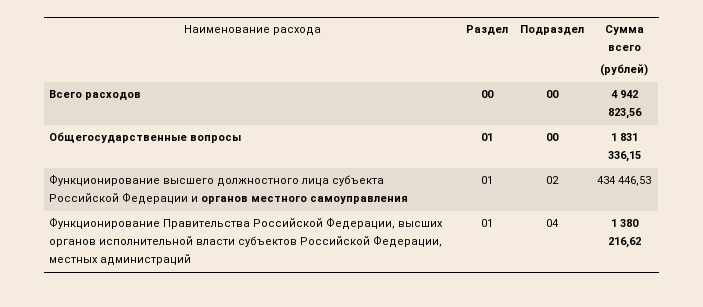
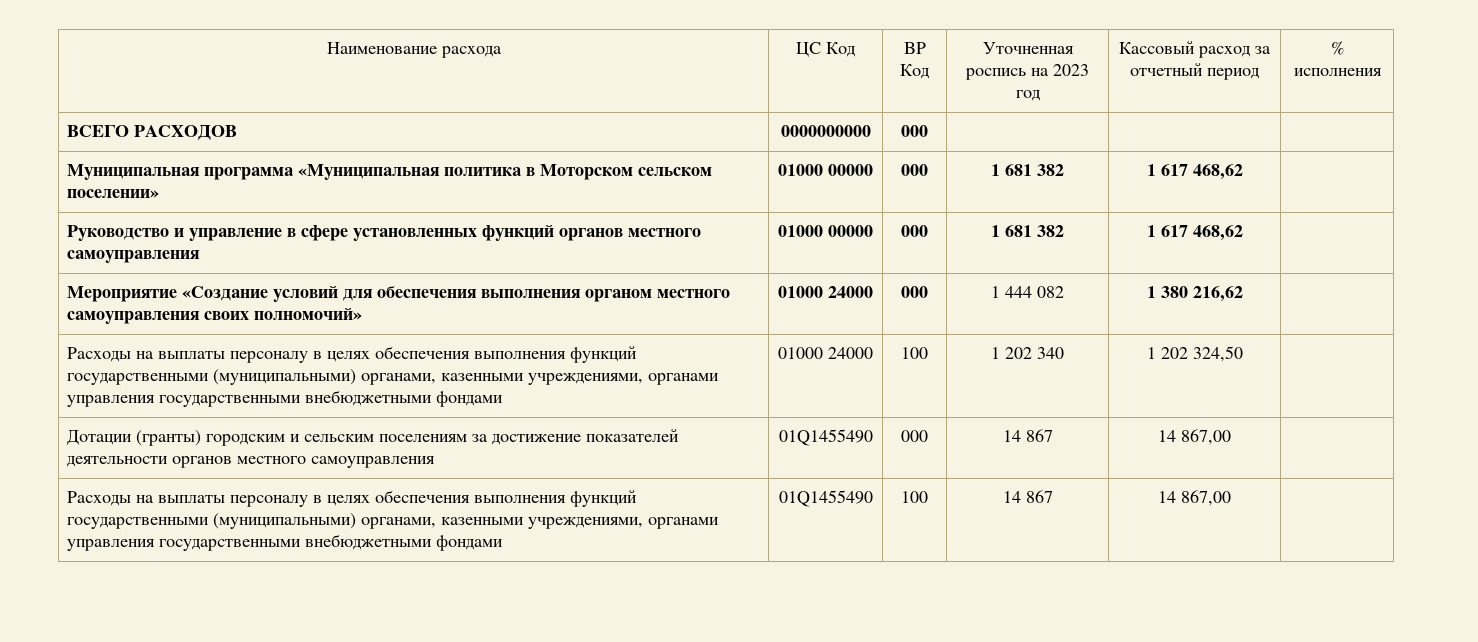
- Наименование расхода | Раздел | Подраздел | Сумма всего
- (рублей)
- Всего расходов | 00 | 00 | 4 942 823,56
- Общегосударственные вопросы | 01 | 00 | 1 831 336,15
- Функционирование высшего должностного лица субъекта Российской Федерации и органов местного самоуправления | 01 | 02 | 434 446,53
- Функционирование Правительства Российской Федерации, высших органов исполнительной власти субъектов Российской Федерации, местных администраций | 01 | 04 | 1 380 216,62
+ Наименование расхода | ЦС Код | ВР Код | Уточненная роспись на 2023 год | Кассовый расход за отчетный период | % исполнения
+ ВСЕГО РАСХОДОВ | 0000000000 | 000 | | |
+ Муниципальная программа «Муниципальная политика в Моторском сельском поселении» | 01000 00000 | 000 | 1 681 382 | 1 617 468,62 |
+ Руководство и управление в сфере установленных функций органов местного самоуправления | 01000 00000 | 000 | 1 681 382 | 1 617 468,62 |
+ Мероприятие «Создание условий для обеспечения выполнения органом местного самоуправления своих полномочий» | 01000 24000 | 000 | 1 444 082 | 1 380 216,62 |
+ Расходы на выплаты персоналу в целях обеспечения выполнения функций государственными (муниципальными) органами, казенными учреждениями, органами управления государственными внебюджетными фондами | 01000 24000 | 100 | 1 202 340 | 1 202 324,50 |
+ Дотации (гранты) городским и сельским поселениям за достижение показателей деятельности органов местного самоуправления | 01Q1455490 | 000 | 14 867 | 14 867,00 |
+ Расходы на выплаты персоналу в целях обеспечения выполнения функций государственными (муниципальными) органами, казенными учреждениями, органами управления государственными внебюджетными фондами | 01Q1455490 | 100 | 14 867 | 14 867,00 |

